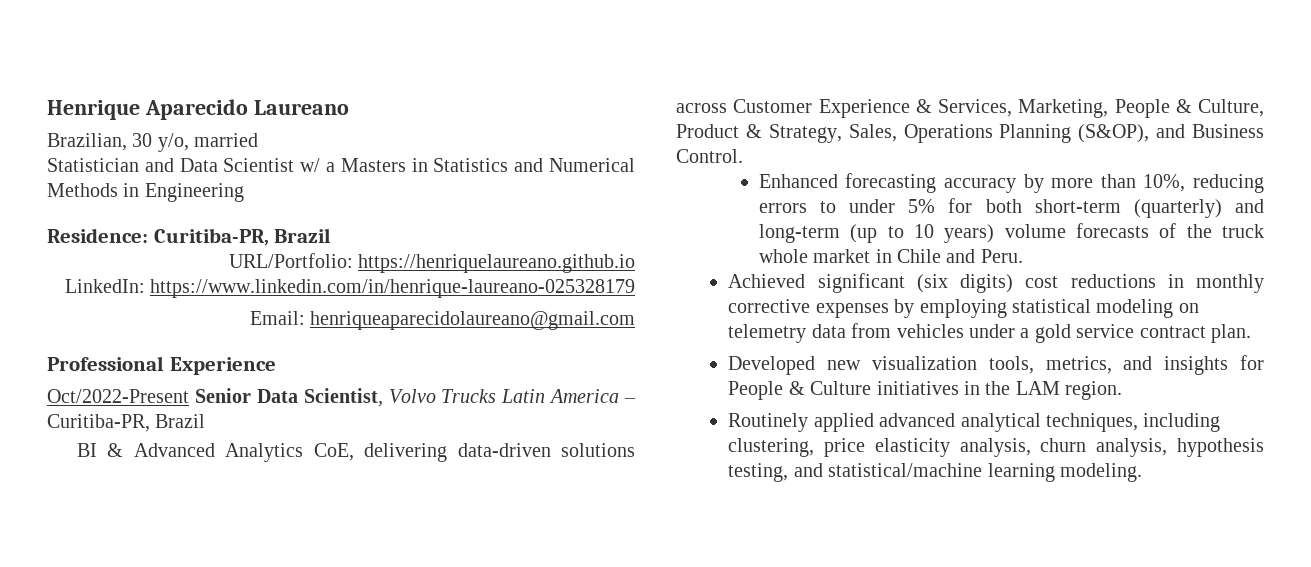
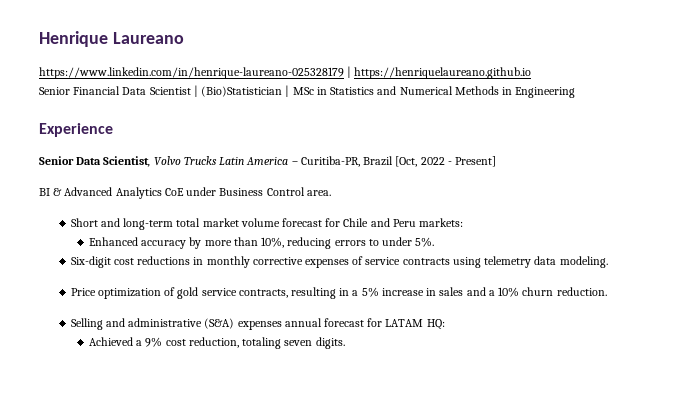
- Henrique Aparecido Laureano
+ Henrique Laureano
- Brazilian, 30 y/o, married
- Statistician and Data Scientist w/ a Masters in Statistics and Numerical Methods in Engineering
+ https://www.linkedin.com/in/henrique-laureano-025328179 | https://henriquelaureano.github.io
+ Senior Financial Data Scientist | (Bio)Statistician | MSc in Statistics and Numerical Methods in Engineering
- Residence: Curitiba-PR, Brazil
- URL/Portfolio: https://henriquelaureano.github.io
- LinkedIn: https://www.linkedin.com/in/henrique-laureano-025328179
- Email: henriqueaparecidolaureano@gmail.com
- Professional Experience
+ Experience
- Oct/2022-Present Senior Data Scientist, Volvo Trucks Latin America – Curitiba-PR, Brazil
+ Senior Data Scientist, Volvo Trucks Latin America – Curitiba-PR, Brazil [Oct, 2022 - Present]
- BI & Advanced Analytics CoE, delivering data-driven solutions across Customer Experience & Services, Marketing, People & Culture, Product & Strategy, Sales, Operations Planning (S&OP), and Business Control.
+ BI & Advanced Analytics CoE under Business Control area.
+ Short and long-term total market volume forecast for Chile and Peru markets:
- Enhanced forecasting accuracy by more than 10%, reducing errors to under 5% for both short-term (quarterly) and long-term (up to 10 years) volume forecasts of the truck whole market in Chile and Peru.
- Achieved significant (six digits) cost reductions in monthly corrective expenses by employing statistical modeling on telemetry data from vehicles under a gold service contract plan.
- Developed new visualization tools, metrics, and insights for People & Culture initiatives in the LAM region.
- Routinely applied advanced analytical techniques, including clustering, price elasticity analysis, churn analysis, hypothesis testing, and statistical/machine learning modeling.
+ Enhanced accuracy by more than 10%, reducing errors to under 5%.
+ Six-digit cost reductions in monthly corrective expenses of service contracts using telemetry data modeling.
+ Price optimization of gold service contracts, resulting in a 5% increase in sales and a 10% churn reduction.
+ Selling and administrative (S&A) expenses annual forecast for LATAM HQ:
+ Achieved a 9% cost reduction, totaling seven digits.

